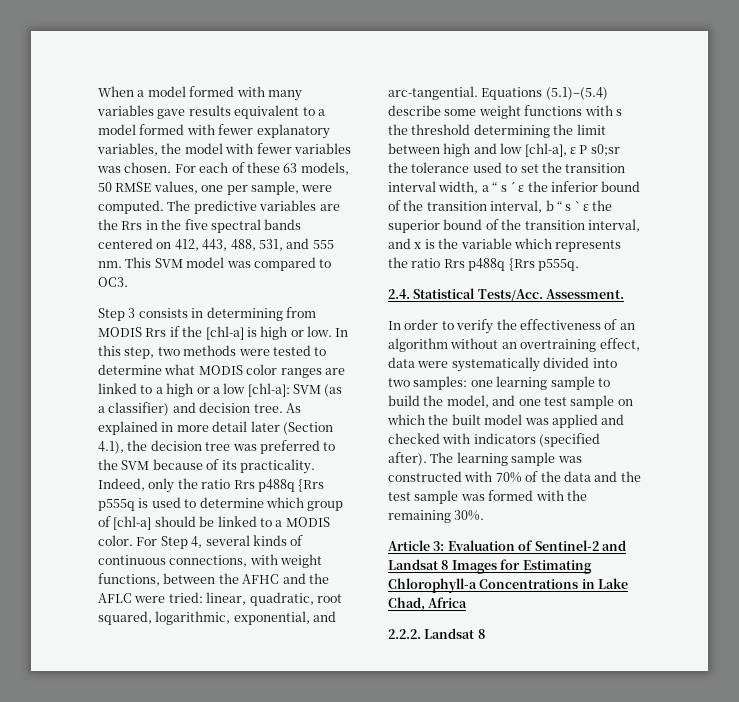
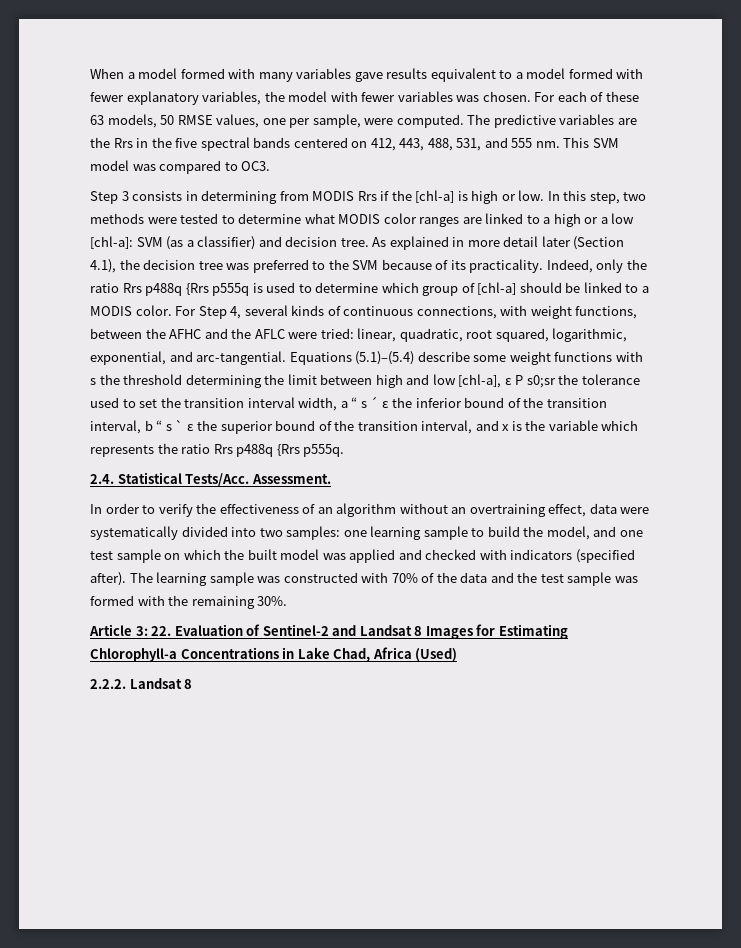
- Article 3: Evaluation of Sentinel-2 and Landsat 8 Images for Estimating Chlorophyll-a Concentrations in Lake Chad, Africa
+ Article 3: 22. Evaluation of Sentinel-2 and Landsat 8 Images for Estimating Chlorophyll-a Concentrations in Lake Chad, Africa (Used)

